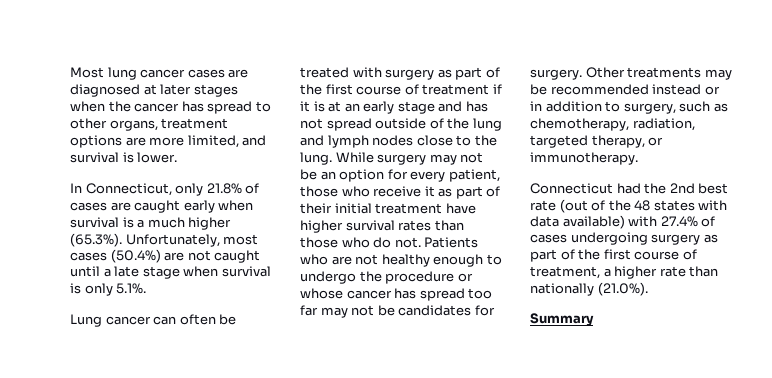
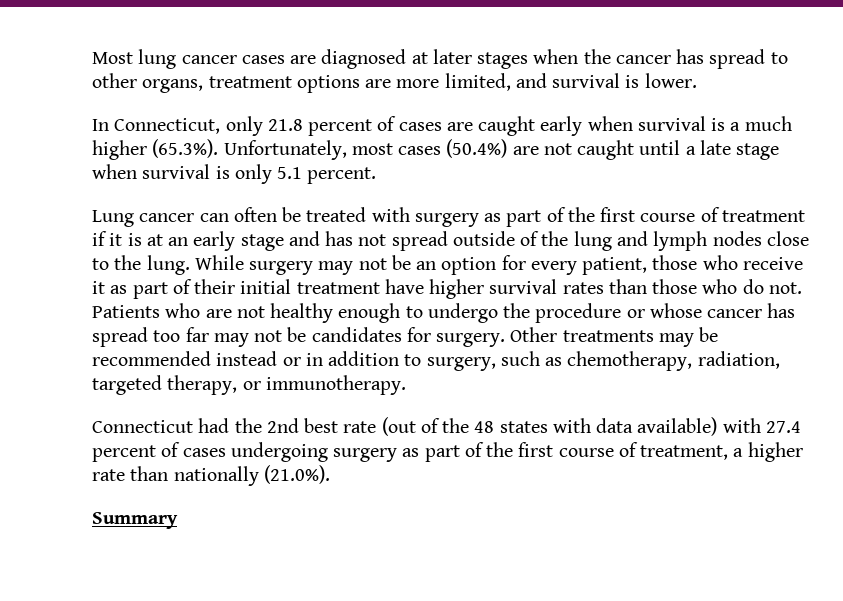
- In Connecticut, only 21.8% of cases are caught early when survival is a much higher (65.3%). Unfortunately, most cases (50.4%) are not caught until a late stage when survival is only 5.1%.
+ In Connecticut, only 21.8 percent of cases are caught early when survival is a much higher (65.3%). Unfortunately, most cases (50.4%) are not caught until a late stage when survival is only 5.1 percent.
- Connecticut had the 2nd best rate (out of the 48 states with data available) with 27.4% of cases undergoing surgery as part of the first course of treatment, a higher rate than nationally (21.0%).
+ Connecticut had the 2nd best rate (out of the 48 states with data available) with 27.4 percent of cases undergoing surgery as part of the first course of treatment, a higher rate than nationally (21.0%).

